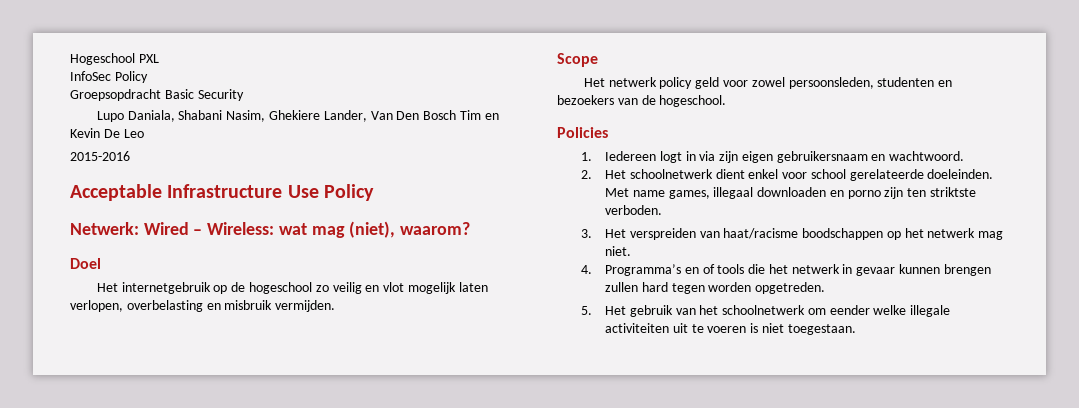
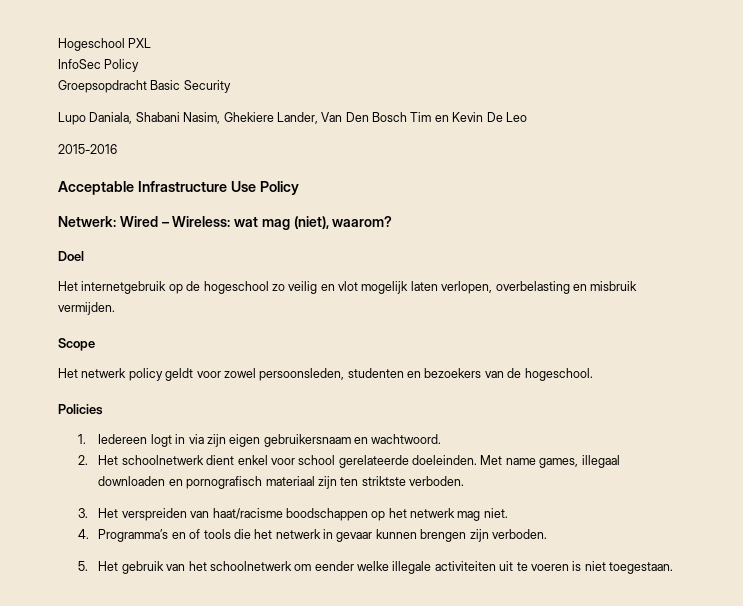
- Het netwerk policy geld voor zowel persoonsleden, studenten en bezoekers van de hogeschool.
+ Het netwerk policy geldt voor zowel persoonsleden, studenten en bezoekers van de hogeschool.
- Met name games, illegaal downloaden en porno zijn ten striktste verboden.
+ Met name games, illegaal downloaden en pornografisch materiaal zijn ten striktste verboden.
- 4. Programma’s en of tools die het netwerk in gevaar kunnen brengen zullen hard tegen worden opgetreden.
+ 4. Programma’s en of tools die het netwerk in gevaar kunnen brengen zijn verboden.

